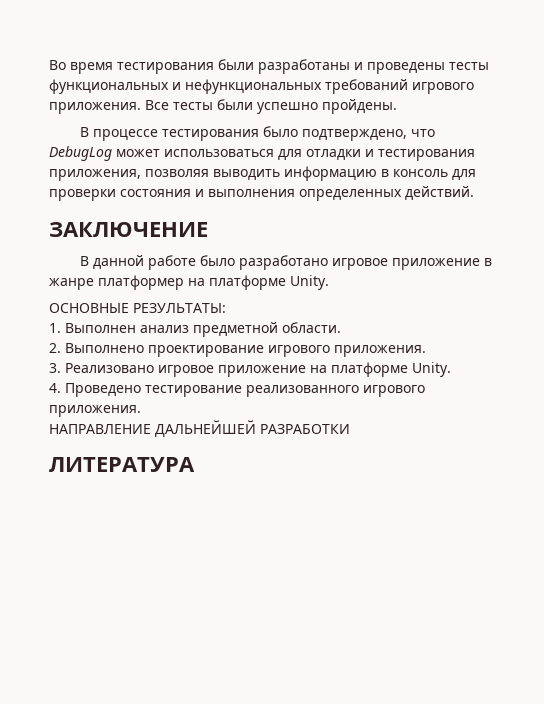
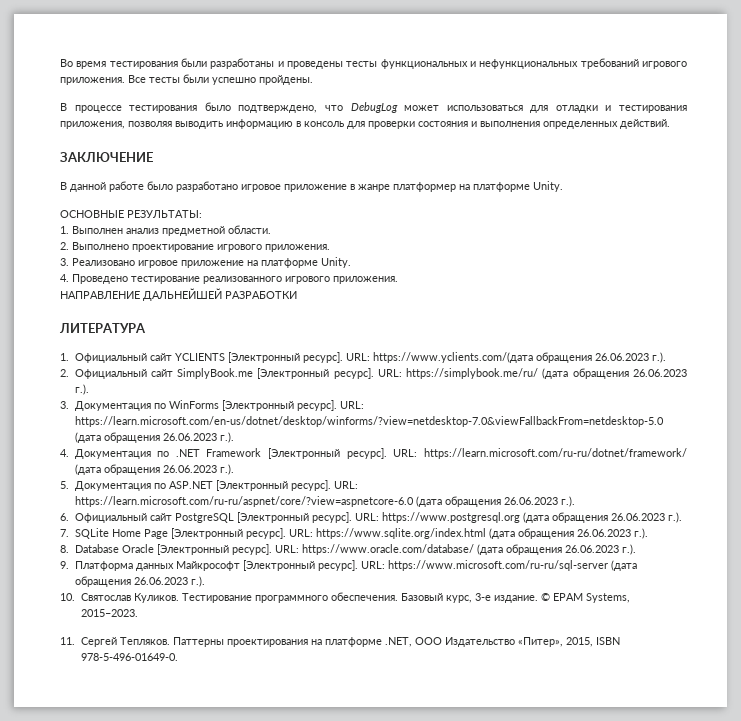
+ 1. Официальный сайт YCLIENTS [Электронный ресурс]. URL: https://www.yclients.com/(дата обращения 26.06.2023 г.).
+ 2. Официальный сайт SimplyBook.me [Электронный ресурс]. URL: https://simplybook.me/ru/ (дата обращения 26.06.2023 г.).
+ 3. Документация по WinForms [Электронный ресурс]. URL: https://learn.microsoft.com/en-us/dotnet/desktop/winforms/?view=netdesktop-7.0&viewFallbackFrom=netdesktop-5.0 (дата обращения 26.06.2023 г.).
+ 4. Документация по .NET Framework [Электронный ресурс]. URL: https://learn.microsoft.com/ru-ru/dotnet/framework/ (дата обращения 26.06.2023 г.).
+ 5. Документация по ASP.NET [Электронный ресурс]. URL: https://learn.microsoft.com/ru-ru/aspnet/core/?view=aspnetcore-6.0 (дата обращения 26.06.2023 г.).
+ 6. Официальный сайт PostgreSQL [Электронный ресурс]. URL: https://www.postgresql.org (дата обращения 26.06.2023 г.).
+ 7. SQLite Home Page [Электронный ресурс]. URL: https://www.sqlite.org/index.html (дата обращения 26.06.2023 г.).
+ 8. Database Oracle [Электронный ресурс]. URL: https://www.oracle.com/database/ (дата обращения 26.06.2023 г.).
+ 9. Платформа данных Майкрософт [Электронный ресурс]. URL: https://www.microsoft.com/ru-ru/sql-server (дата обращения 26.06.2023 г.).
+ 10. Святослав Куликов. Тестирование программного обеспечения. Базовый курс, 3-е издание. © EPAM Systems, 2015–2023.
+ 11. Сергей Тепляков. Паттерны проектирования на платформе .NET, ООО Издательство «Питер», 2015, ISBN 978-5-496-01649-0.

